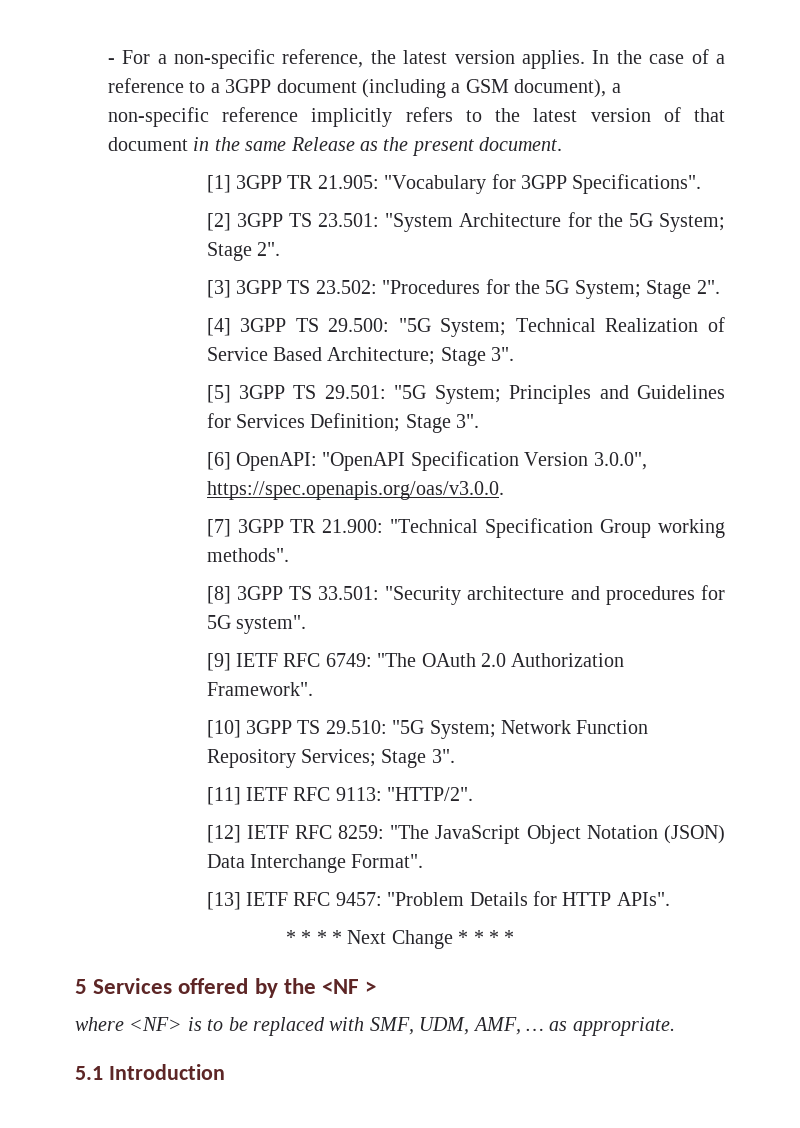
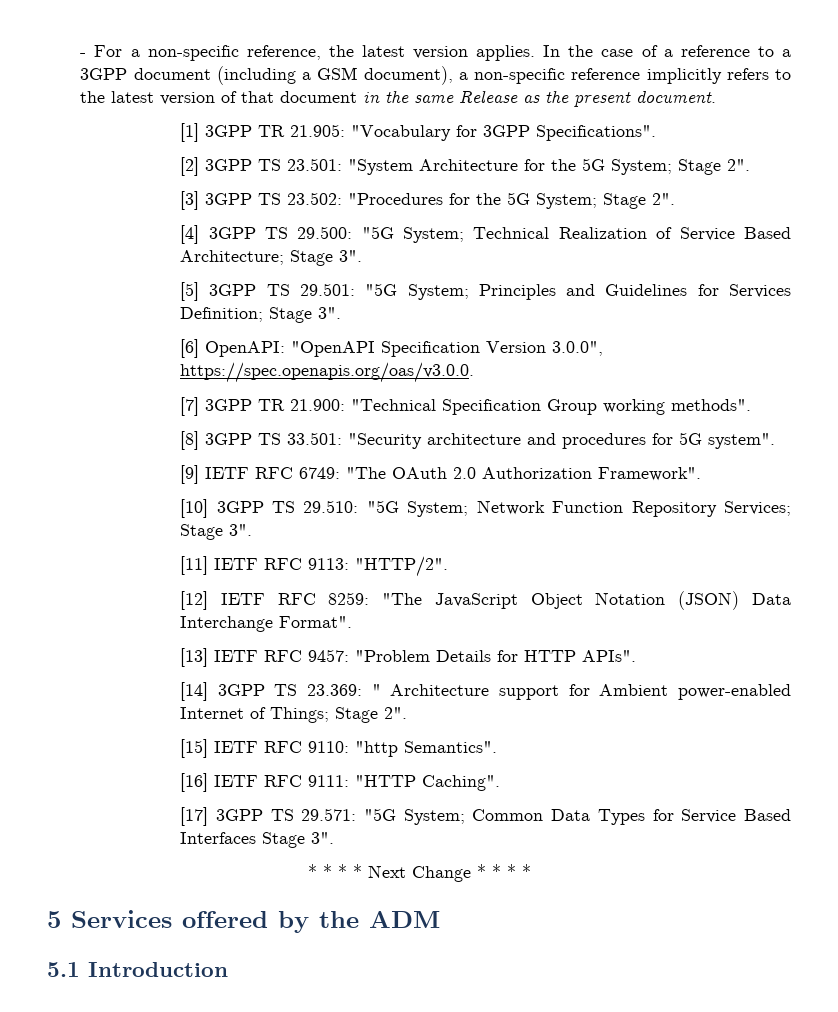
+ [14] 3GPP TS 23.369: " Architecture support for Ambient power-enabled Internet of Things; Stage 2".
+ [15] IETF RFC 9110: "http Semantics".
+ [16] IETF RFC 9111: "HTTP Caching".
+ [17] 3GPP TS 29.571: "5G System; Common Data Types for Service Based Interfaces Stage 3".
- 5 Services offered by the <NF >
- where <NF> is to be replaced with SMF, UDM, AMF, … as appropriate.
+ 5 Services offered by the ADM

